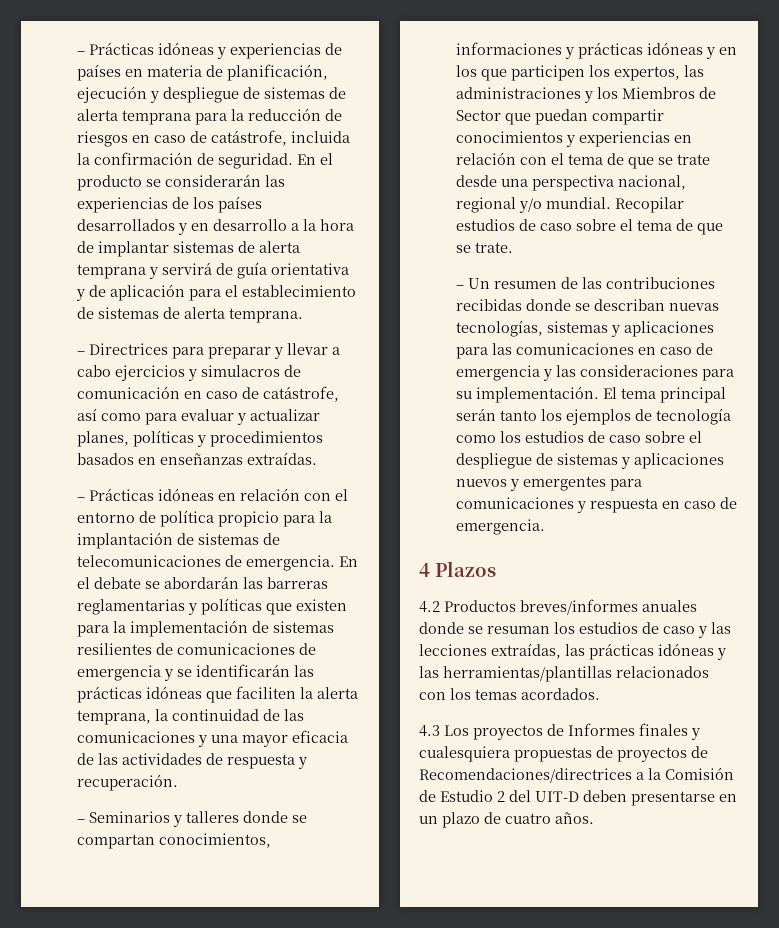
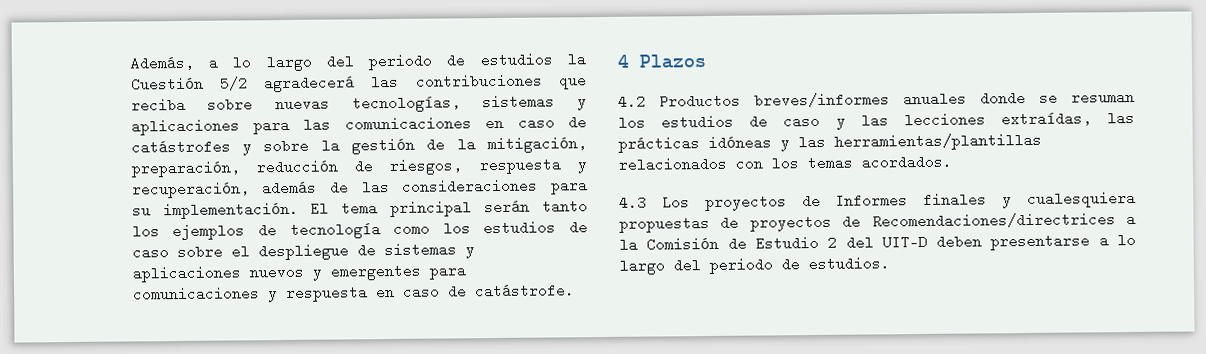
- – Prácticas idóneas y experiencias de países en materia de planificación, ejecución y despliegue de sistemas de alerta temprana para la reducción de riesgos en caso de catástrofe, incluida la confirmación de seguridad. En el producto se considerarán las experiencias de los países desarrollados y en desarrollo a la hora de implantar sistemas de alerta temprana y servirá de guía orientativa y de aplicación para el establecimiento de sistemas de alerta temprana.
- – Directrices para preparar y llevar a cabo ejercicios y simulacros de comunicación en caso de catástrofe, así como para evaluar y actualizar planes, políticas y procedimientos basados en enseñanzas extraídas.
- – Prácticas idóneas en relación con el entorno de política propicio para la implantación de sistemas de telecomunicaciones de emergencia. En el debate se abordarán las barreras reglamentarias y políticas que existen para la implementación de sistemas resilientes de comunicaciones de emergencia y se identificarán las prácticas idóneas que faciliten la alerta temprana, la continuidad de las comunicaciones y una mayor eficacia de las actividades de respuesta y recuperación.
- – Seminarios y talleres donde se compartan conocimientos, informaciones y prácticas idóneas y en los que participen los expertos, las administraciones y los Miembros de Sector que puedan compartir conocimientos y experiencias en relación con el tema de que se trate desde una perspectiva nacional, regional y/o mundial. Recopilar estudios de caso sobre el tema de que se trate.
- – Un resumen de las contribuciones recibidas donde se describan nuevas tecnologías, sistemas y aplicaciones para las comunicaciones en caso de emergencia y las consideraciones para su implementación.
+ Además, a lo largo del periodo de estudios la Cuestión 5/2 agradecerá las contribuciones que reciba sobre nuevas tecnologías, sistemas y aplicaciones para las comunicaciones en caso de catástrofes y sobre la gestión de la mitigación, preparación, reducción de riesgos, respuesta y recuperación, además de las consideraciones para su implementación.
- El tema principal serán tanto los ejemplos de tecnología como los estudios de caso sobre el despliegue de sistemas y aplicaciones nuevos y emergentes para comunicaciones y respuesta en caso de emergencia.
+ El tema principal serán tanto los ejemplos de tecnología como los estudios de caso sobre el despliegue de sistemas y aplicaciones nuevos y emergentes para comunicaciones y respuesta en caso de catástrofe.
- 4.3 Los proyectos de Informes finales y cualesquiera propuestas de proyectos de Recomendaciones/directrices a la Comisión de Estudio 2 del UIT-D deben presentarse en un plazo de cuatro años.
+ 4.3 Los proyectos de Informes finales y cualesquiera propuestas de proyectos de Recomendaciones/directrices a la Comisión de Estudio 2 del UIT-D deben presentarse a lo largo del periodo de estudios.

